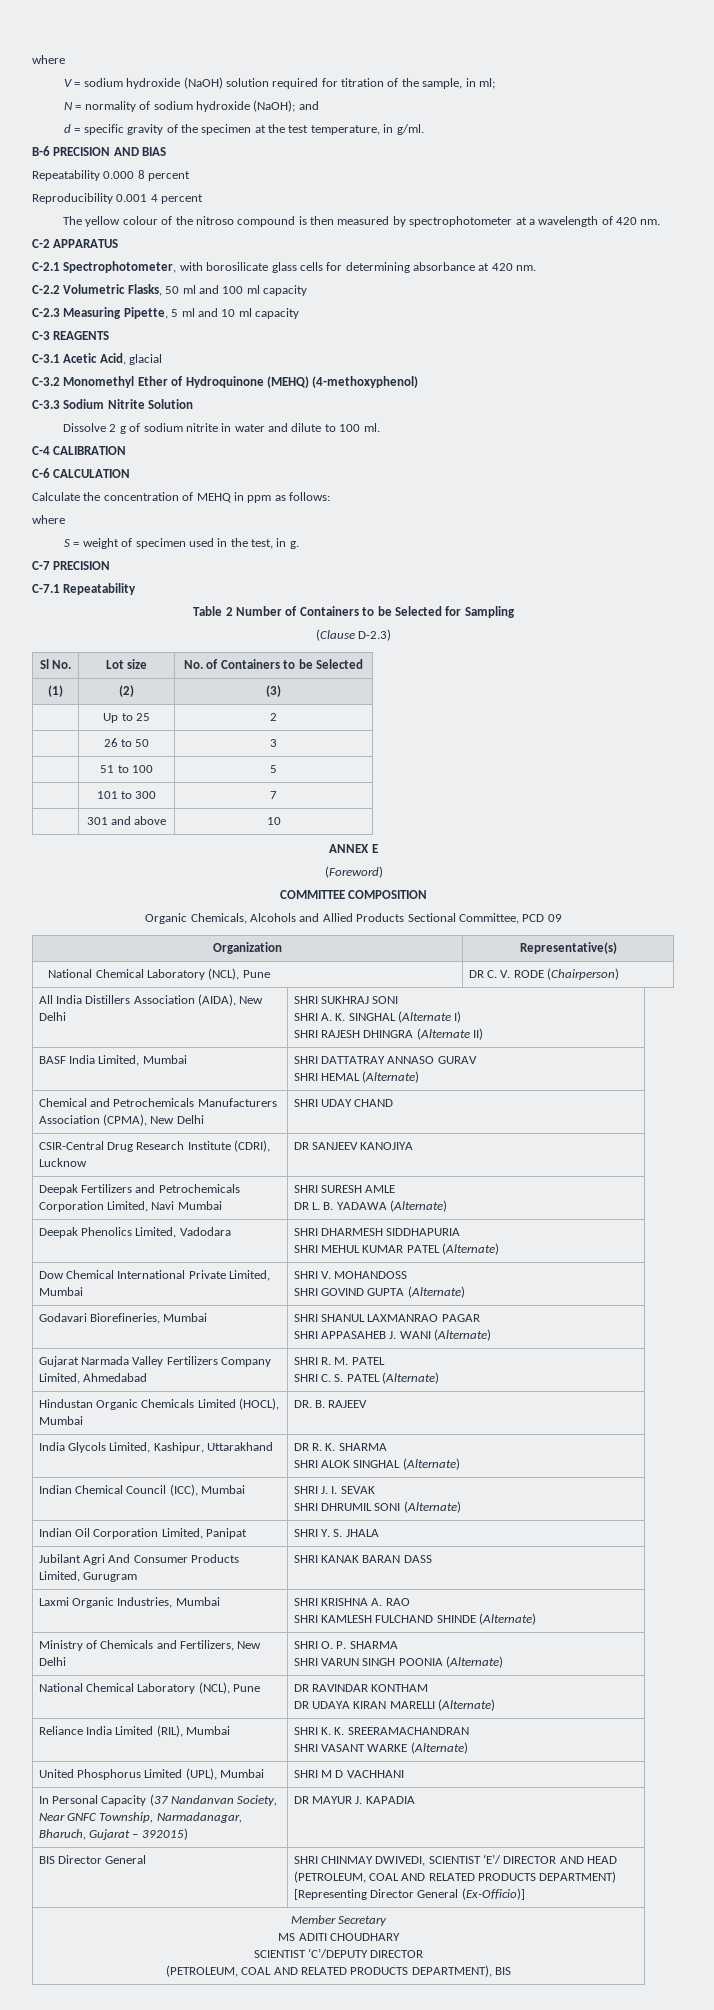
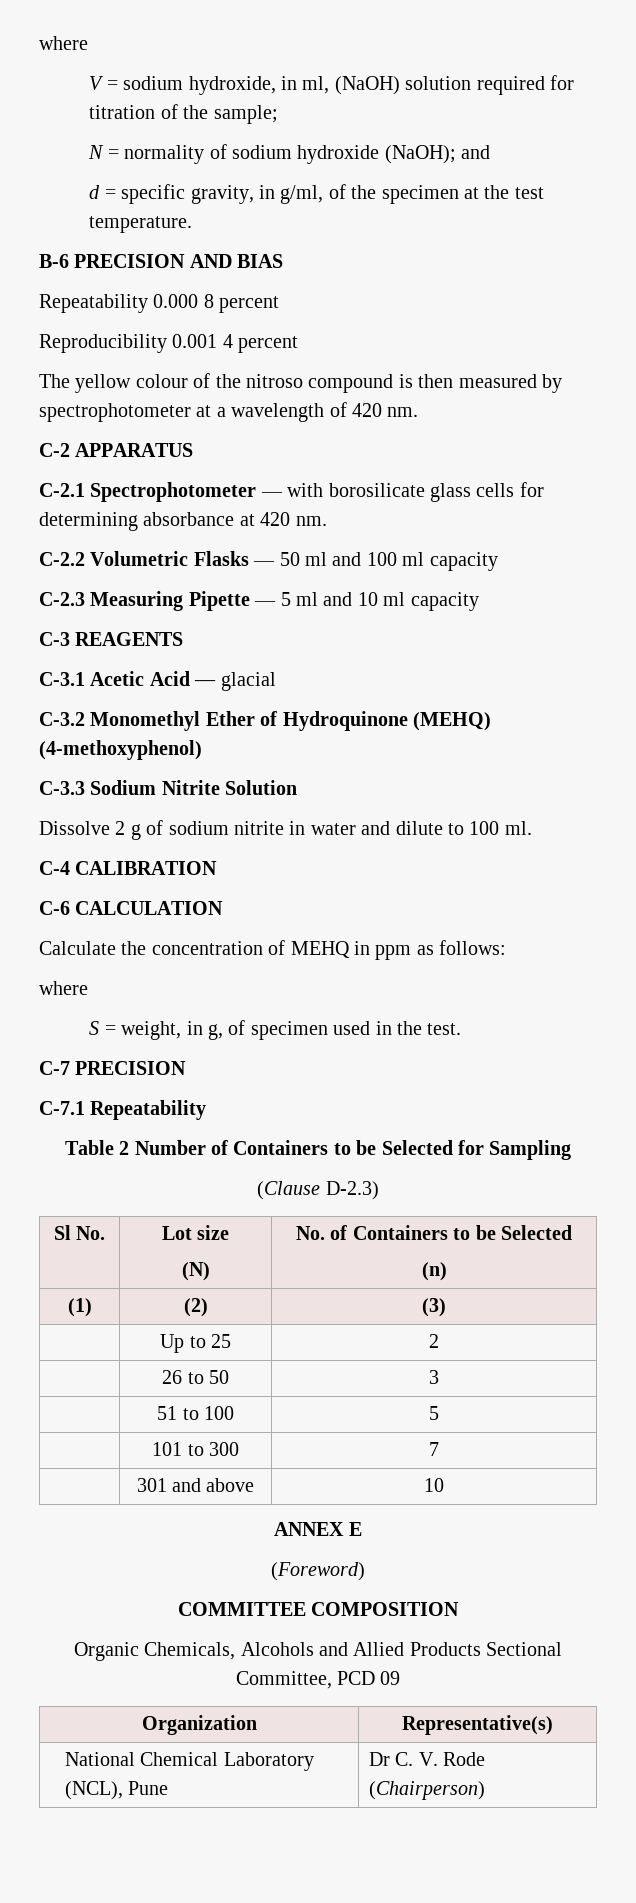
- V = sodium hydroxide (NaOH) solution required for titration of the sample, in ml;
+ V = sodium hydroxide, in ml, (NaOH) solution required for titration of the sample;
- d = specific gravity of the specimen at the test temperature, in g/ml.
+ d = specific gravity, in g/ml, of the specimen at the test temperature.
- C-2.1 Spectrophotometer, with borosilicate glass cells for determining absorbance at 420 nm.
+ C-2.1 Spectrophotometer — with borosilicate glass cells for determining absorbance at 420 nm.
- C-2.2 Volumetric Flasks, 50 ml and 100 ml capacity
+ C-2.2 Volumetric Flasks — 50 ml and 100 ml capacity
- C-2.3 Measuring Pipette, 5 ml and 10 ml capacity
+ C-2.3 Measuring Pipette — 5 ml and 10 ml capacity
- C-3.1 Acetic Acid, glacial
+ C-3.1 Acetic Acid — glacial
- S = weight of specimen used in the test, in g.
+ S = weight, in g, of specimen used in the test.
- Sl No. | Lot size | No. of Containers to be Selected
+ Sl No. | Lot size
+ (N) | No. of Containers to be Selected
+ (n)
- National Chemical Laboratory (NCL), Pune | DR C. V. RODE (Chairperson)
+ National Chemical Laboratory (NCL), Pune | Dr C. V. Rode (Chairperson)
- All India Distillers Association (AIDA), New Delhi | SHRI SUKHRAJ SONI
- SHRI A. K. SINGHAL (Alternate I)
- SHRI RAJESH DHINGRA (Alternate II)
- BASF India Limited, Mumbai | SHRI DATTATRAY ANNASO GURAV
- SHRI HEMAL (Alternate)
- Chemical and Petrochemicals Manufacturers Association (CPMA), New Delhi | SHRI UDAY CHAND
- CSIR-Central Drug Research Institute (CDRI), Lucknow | DR SANJEEV KANOJIYA
- Deepak Fertilizers and Petrochemicals Corporation Limited, Navi Mumbai | SHRI SURESH AMLE
- DR L. B. YADAWA (Alternate)
- Deepak Phenolics Limited, Vadodara | SHRI DHARMESH SIDDHAPURIA
- SHRI MEHUL KUMAR PATEL (Alternate)
- Dow Chemical International Private Limited, Mumbai | SHRI V. MOHANDOSS
- SHRI GOVIND GUPTA (Alternate)
- Godavari Biorefineries, Mumbai | SHRI SHANUL LAXMANRAO PAGAR
- SHRI APPASAHEB J. WANI (Alternate)
- Gujarat Narmada Valley Fertilizers Company Limited, Ahmedabad | SHRI R. M. PATEL
- SHRI C. S. PATEL (Alternate)
- Hindustan Organic Chemicals Limited (HOCL), Mumbai | DR. B. RAJEEV
- India Glycols Limited, Kashipur, Uttarakhand | DR R. K. SHARMA
- SHRI ALOK SINGHAL (Alternate)
- Indian Chemical Council (ICC), Mumbai | SHRI J. I. SEVAK
- SHRI DHRUMIL SONI (Alternate)
- Indian Oil Corporation Limited, Panipat | SHRI Y. S. JHALA
- Jubilant Agri And Consumer Products Limited, Gurugram | SHRI KANAK BARAN DASS
- Laxmi Organic Industries, Mumbai | SHRI KRISHNA A. RAO
- SHRI KAMLESH FULCHAND SHINDE (Alternate)
- Ministry of Chemicals and Fertilizers, New Delhi | SHRI O. P. SHARMA
- SHRI VARUN SINGH POONIA (Alternate)
- National Chemical Laboratory (NCL), Pune | DR RAVINDAR KONTHAM
- DR UDAYA KIRAN MARELLI (Alternate)
- Reliance India Limited (RIL), Mumbai | SHRI K. K. SREERAMACHANDRAN
- SHRI VASANT WARKE (Alternate)
- United Phosphorus Limited (UPL), Mumbai | SHRI M D VACHHANI
- In Personal Capacity (37 Nandanvan Society, Near GNFC Township, Narmadanagar, Bharuch, Gujarat – 392015) | DR MAYUR J. KAPADIA
- BIS Director General | SHRI CHINMAY DWIVEDI, SCIENTIST ‘E’/ DIRECTOR AND HEAD (PETROLEUM, COAL AND RELATED PRODUCTS DEPARTMENT) [Representing Director General (Ex-Officio)]
- Member Secretary
- MS ADITI CHOUDHARY
- SCIENTIST ‘C’/DEPUTY DIRECTOR
- (PETROLEUM, COAL AND RELATED PRODUCTS DEPARTMENT), BIS

